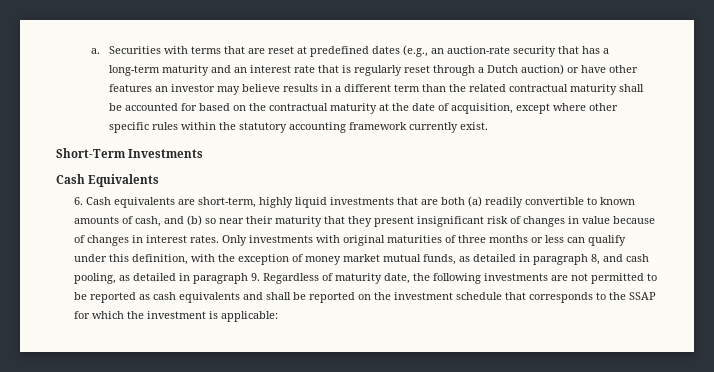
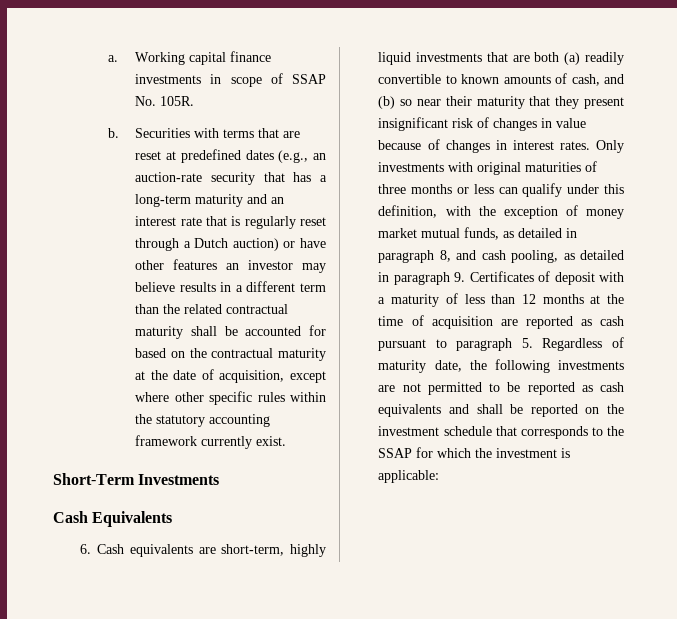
+ Working capital finance investments in scope of SSAP No. 105R.
+ b.
- Only investments with original maturities of three months or less can qualify under this definition, with the exception of money market mutual funds, as detailed in paragraph 8, and cash pooling, as detailed in paragraph 9. Regardless of maturity date, the following investments are not permitted to be reported as cash equivalents and shall be reported on the investment schedule that corresponds to the SSAP for which the investment is applicable:
+ Only investments with original maturities of three months or less can qualify under this definition, with the exception of money market mutual funds, as detailed in paragraph 8, and cash pooling, as detailed in paragraph 9. Certificates of deposit with a maturity of less than 12 months at the time of acquisition are reported as cash pursuant to paragraph 5. Regardless of maturity date, the following investments are not permitted to be reported as cash equivalents and shall be reported on the investment schedule that corresponds to the SSAP for which the investment is applicable:

